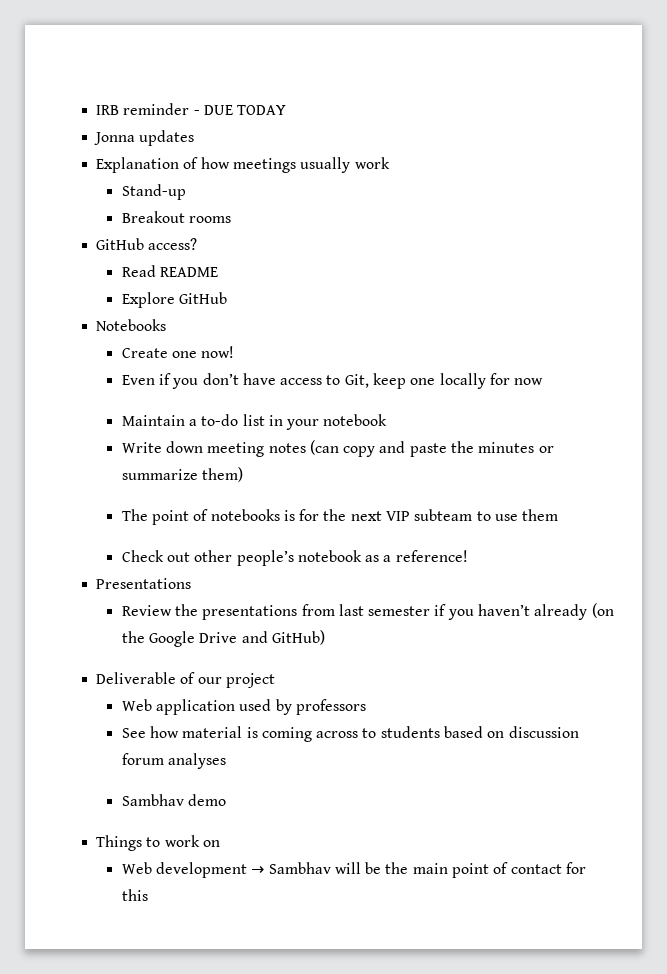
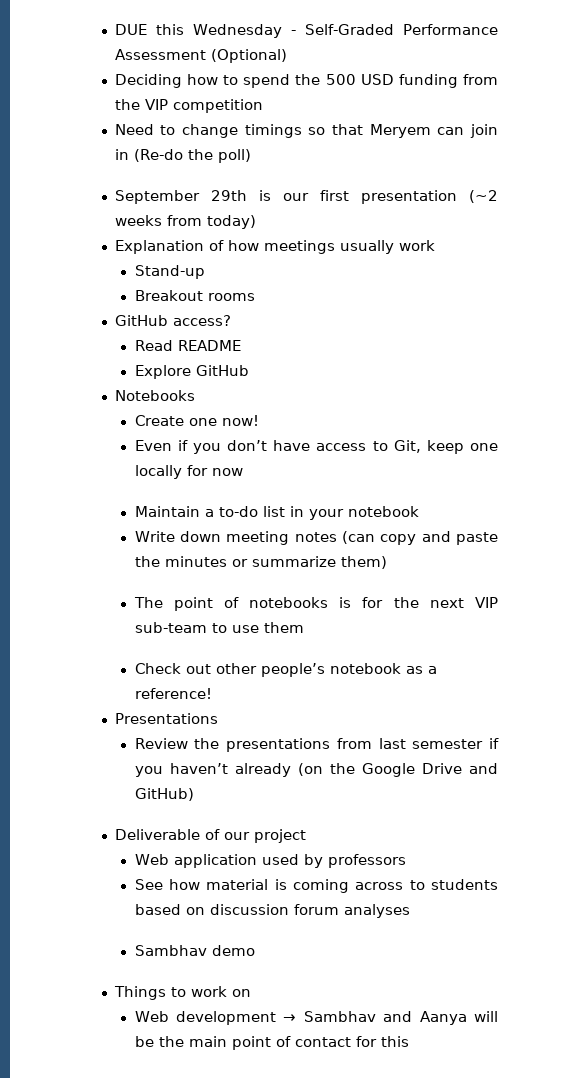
- IRB reminder - DUE TODAY
- Jonna updates
+ DUE this Wednesday - Self-Graded Performance Assessment (Optional)
+ Deciding how to spend the 500 USD funding from the VIP competition
+ Need to change timings so that Meryem can join in (Re-do the poll)
+ September 29th is our first presentation (~2 weeks from today)
- The point of notebooks is for the next VIP subteam to use them
+ The point of notebooks is for the next VIP sub-team to use them
- Web development → Sambhav will be the main point of contact for this
+ Web development → Sambhav and Aanya will be the main point of contact for this

